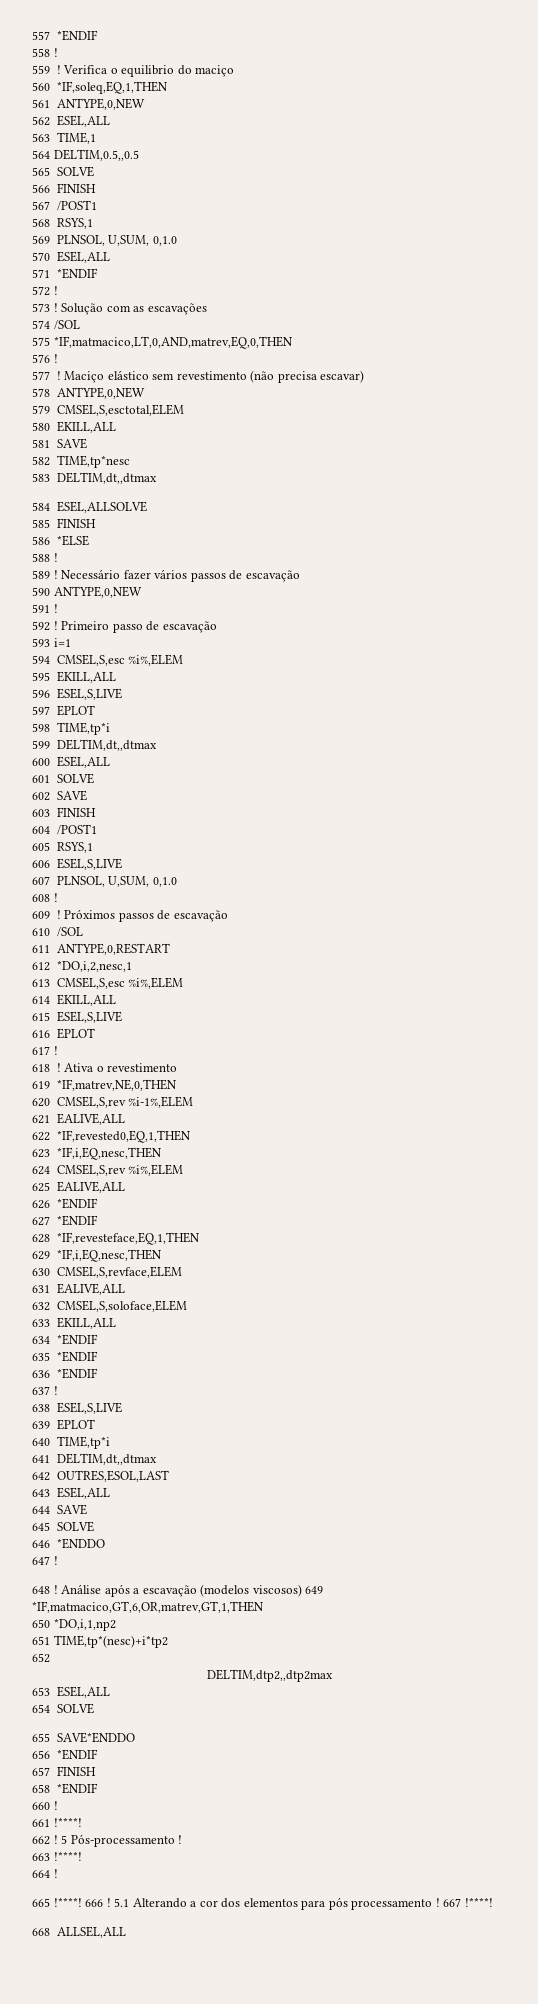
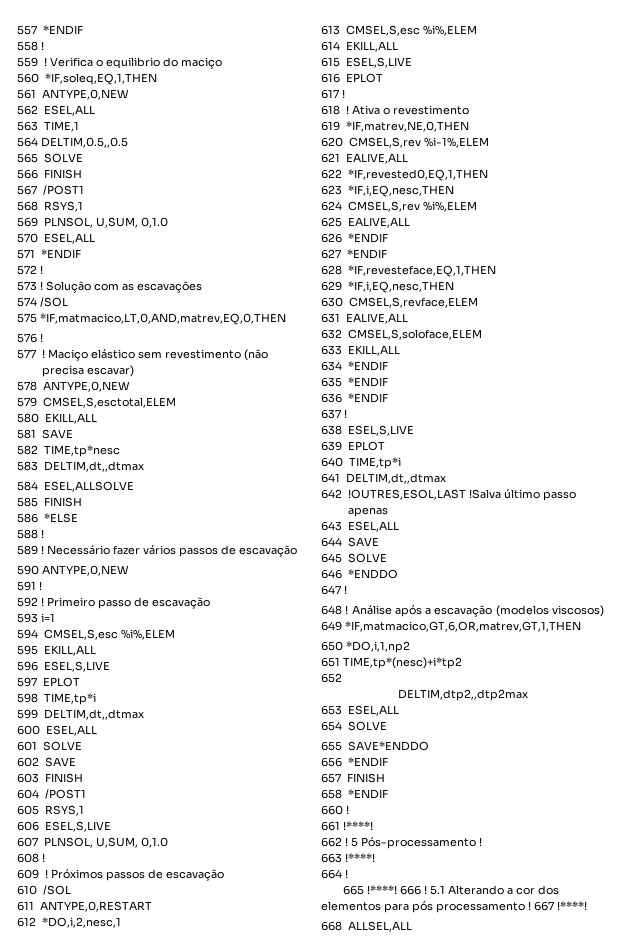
- 642 OUTRES,ESOL,LAST
+ 642 !OUTRES,ESOL,LAST !Salva último passo apenas

